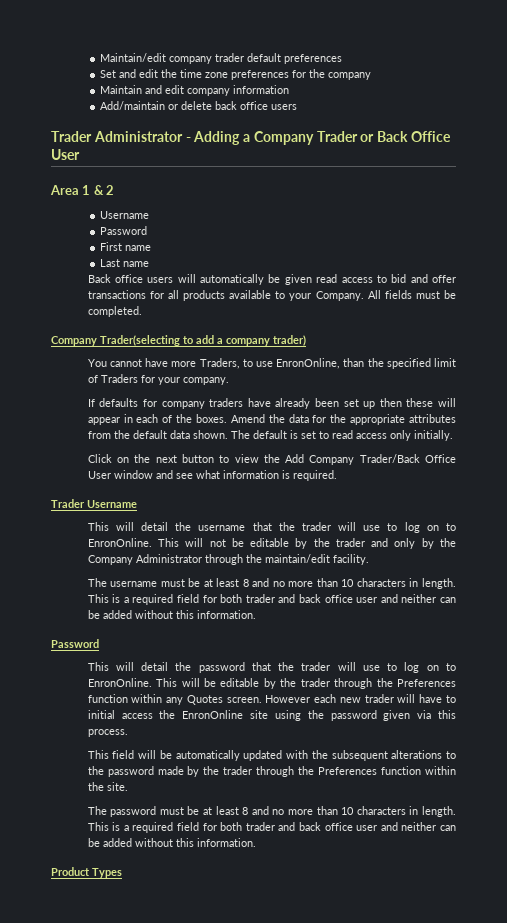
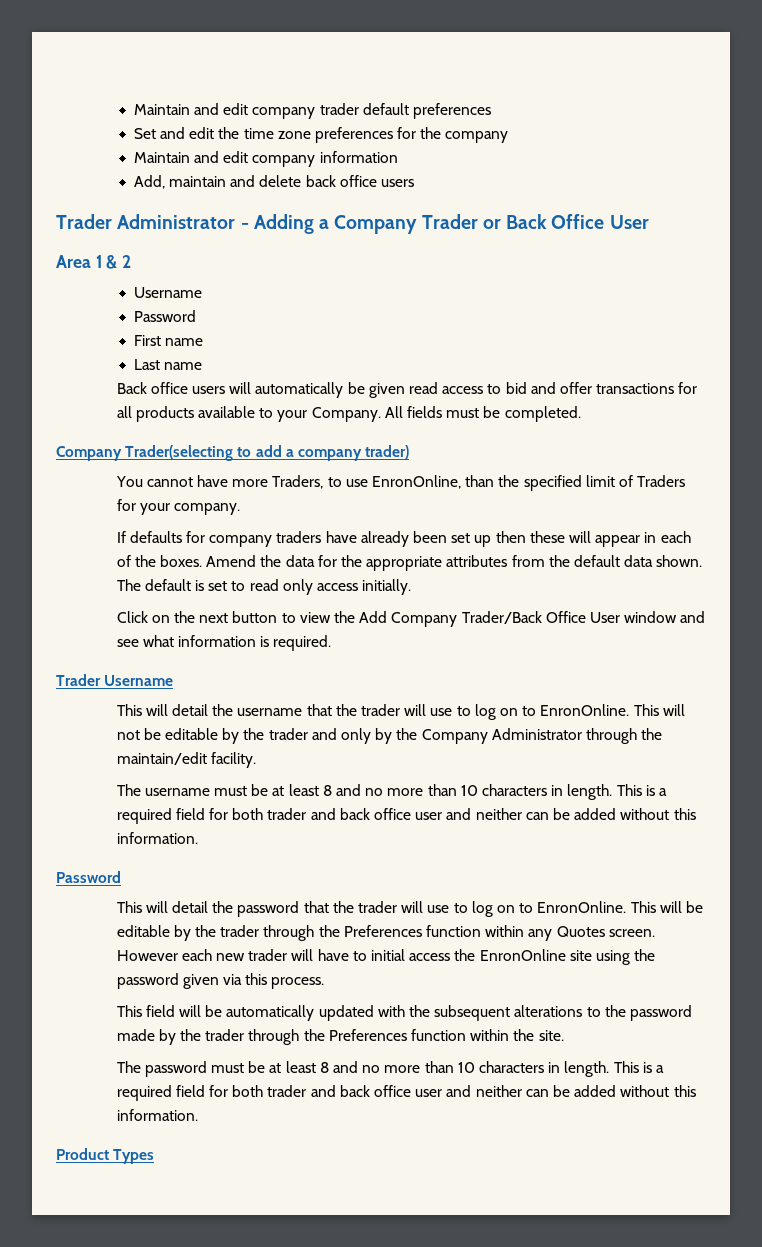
- Maintain/edit company trader default preferences
+ Maintain and edit company trader default preferences
- Add/maintain or delete back office users
+ Add, maintain and delete back office users
- The default is set to read access only initially.
+ The default is set to read only access initially.

